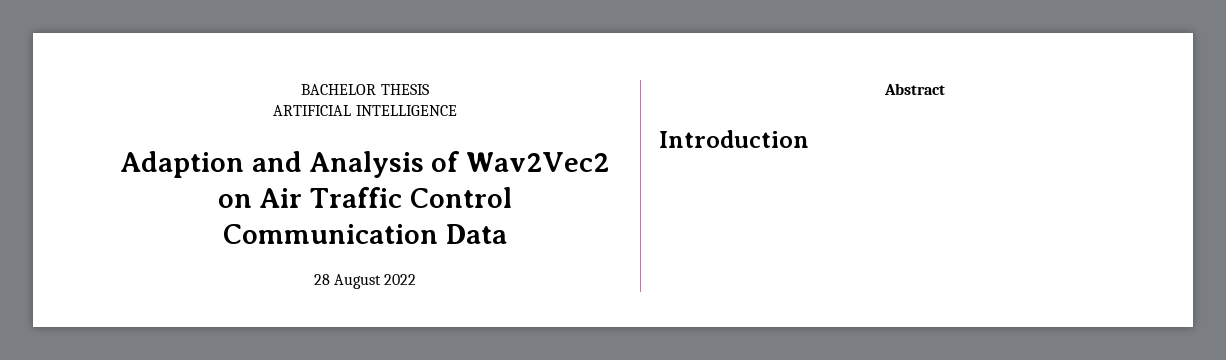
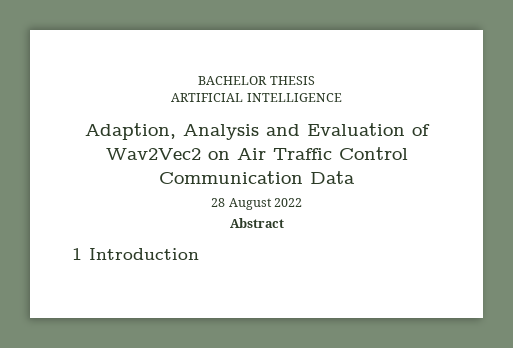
- Adaption and Analysis of Wav2Vec2 on Air Traffic Control Communication Data
+ Adaption, Analysis and Evaluation of Wav2Vec2 on Air Traffic Control Communication Data
- Introduction
+ 1 Introduction

